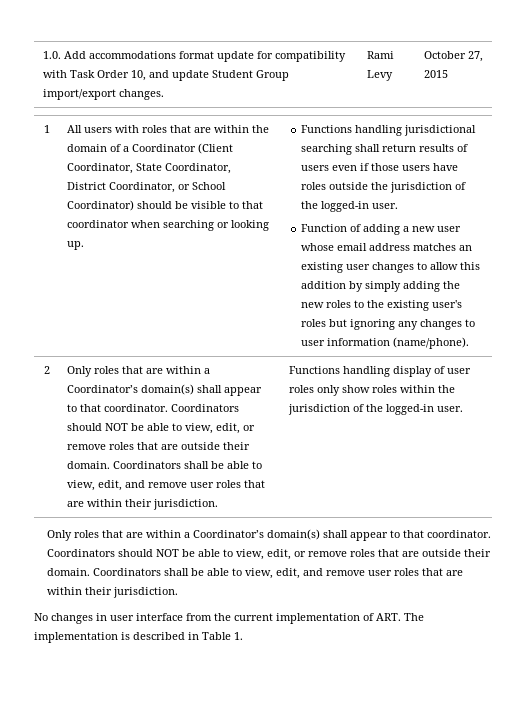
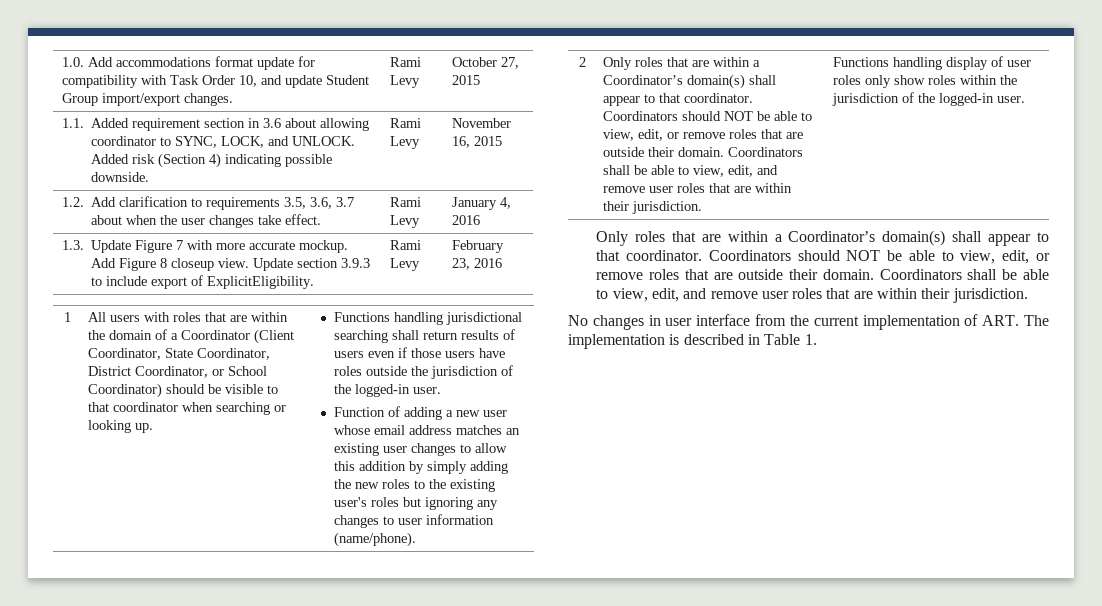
+ 1.1. Added requirement section in 3.6 about allowing coordinator to SYNC, LOCK, and UNLOCK. Added risk (Section 4) indicating possible downside. | Rami Levy | November 16, 2015
+ 1.2. Add clarification to requirements 3.5, 3.6, 3.7 about when the user changes take effect. | Rami Levy | January 4, 2016
+ 1.3. Update Figure 7 with more accurate mockup. Add Figure 8 closeup view. Update section 3.9.3 to include export of ExplicitEligibility. | Rami Levy | February 23, 2016

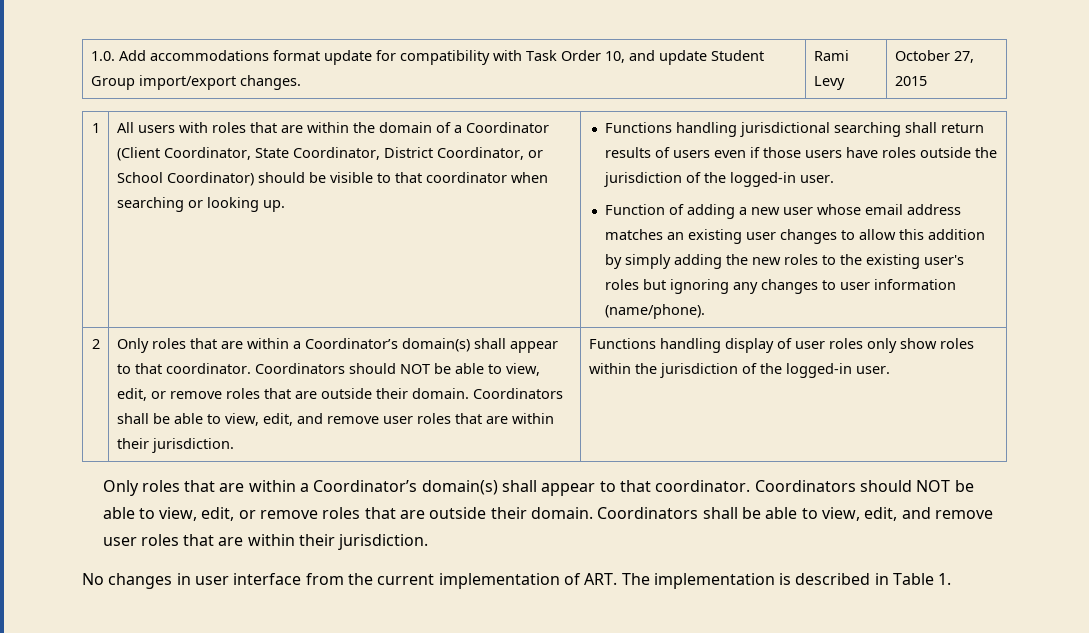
- 1.1. Added requirement section in 3.6 about allowing coordinator to SYNC, LOCK, and UNLOCK. Added risk (Section 4) indicating possible downside. | Rami Levy | November 16, 2015
- 1.2. Add clarification to requirements 3.5, 3.6, 3.7 about when the user changes take effect. | Rami Levy | January 4, 2016
- 1.3. Update Figure 7 with more accurate mockup. Add Figure 8 closeup view. Update section 3.9.3 to include export of ExplicitEligibility. | Rami Levy | February 23, 2016

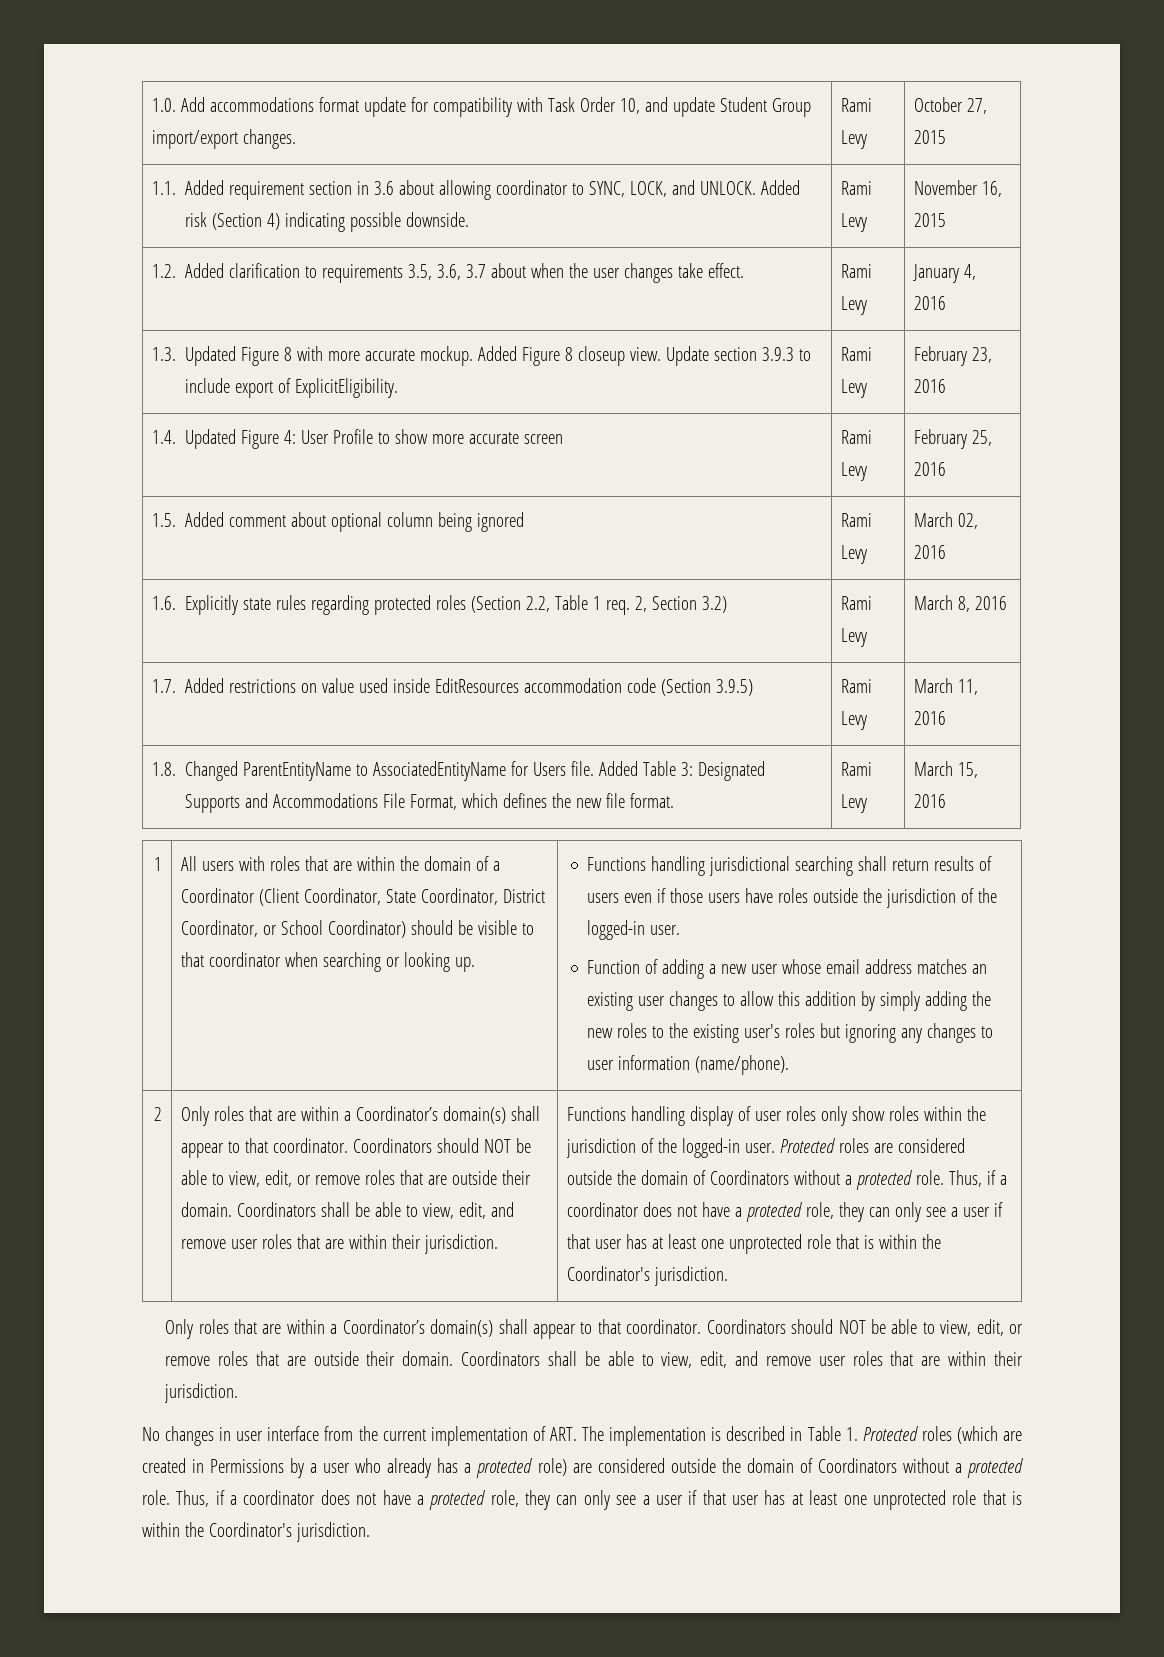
+ 1.1. Added requirement section in 3.6 about allowing coordinator to SYNC, LOCK, and UNLOCK. Added risk (Section 4) indicating possible downside. | Rami Levy | November 16, 2015
+ 1.2. Added clarification to requirements 3.5, 3.6, 3.7 about when the user changes take effect. | Rami Levy | January 4, 2016
+ 1.3. Updated Figure 8 with more accurate mockup. Added Figure 8 closeup view. Update section 3.9.3 to include export of ExplicitEligibility. | Rami Levy | February 23, 2016
+ 1.4. Updated Figure 4: User Profile to show more accurate screen | Rami Levy | February 25, 2016
+ 1.5. Added comment about optional column being ignored | Rami Levy | March 02, 2016
+ 1.6. Explicitly state rules regarding protected roles (Section 2.2, Table 1 req. 2, Section 3.2) | Rami Levy | March 8, 2016
+ 1.7. Added restrictions on value used inside EditResources accommodation code (Section 3.9.5) | Rami Levy | March 11, 2016
+ 1.8. Changed ParentEntityName to AssociatedEntityName for Users file. Added Table 3: Designated Supports and Accommodations File Format, which defines the new file format. | Rami Levy | March 15, 2016
+ Protected roles are considered outside the domain of Coordinators without a protected role. Thus, if a coordinator does not have a protected role, they can only see a user if that user has at least one unprotected role that is within the Coordinator's jurisdiction.
- No changes in user interface from the current implementation of ART. The implementation is described in Table 1.
+ No changes in user interface from the current implementation of ART. The implementation is described in Table 1. Protected roles (which are created in Permissions by a user who already has a protected role) are considered outside the domain of Coordinators without a protected role. Thus, if a coordinator does not have a protected role, they can only see a user if that user has at least one unprotected role that is within the Coordinator's jurisdiction.

